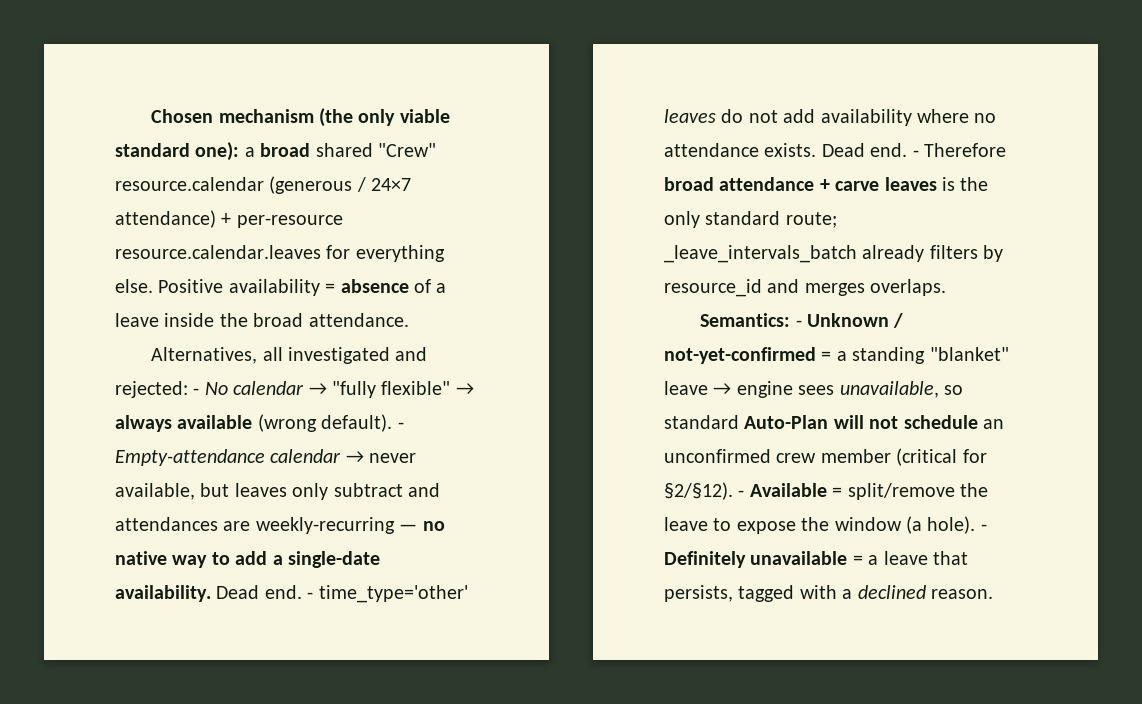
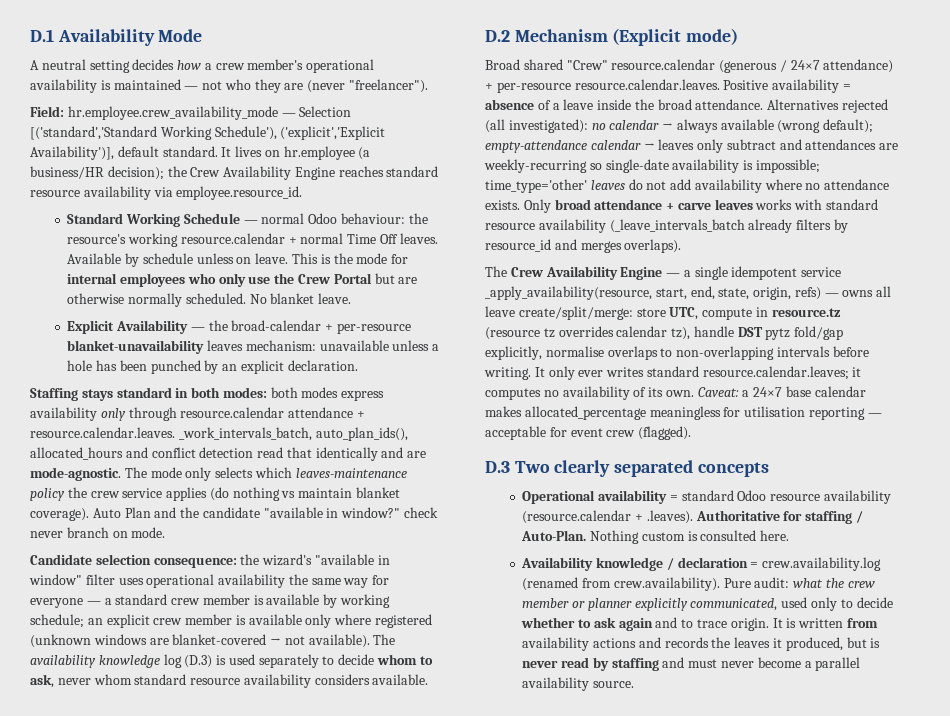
- Chosen mechanism (the only viable standard one): a broad shared "Crew" resource.calendar (generous / 24×7 attendance) + per-resource resource.calendar.leaves for everything else. Positive availability = absence of a leave inside the broad attendance.
- Alternatives, all investigated and rejected: - No calendar → "fully flexible" → always available (wrong default). - Empty-attendance calendar → never available, but leaves only subtract and attendances are weekly-recurring — no native way to add a single-date availability. Dead end. - time_type='other' leaves do not add availability where no attendance exists.
+ D.1 Availability Mode
+ A neutral setting decides how a crew member's operational availability is maintained — not who they are (never "freelancer").
+ Field: hr.employee.crew_availability_mode — Selection [('standard','Standard Working Schedule'), ('explicit','Explicit Availability')], default standard. It lives on hr.employee (a business/HR decision); the Crew Availability Engine reaches standard resource availability via employee.resource_id.
+ Standard Working Schedule — normal Odoo behaviour: the resource's working resource.calendar + normal Time Off leaves. Available by schedule unless on leave. This is the mode for internal employees who only use the Crew Portal but are otherwise normally scheduled. No blanket leave.
+ Explicit Availability — the broad-calendar + per-resource blanket-unavailability leaves mechanism: unavailable unless a hole has been punched by an explicit declaration.
+ Staffing stays standard in both modes: both modes express availability only through resource.calendar attendance + resource.calendar.leaves. _work_intervals_batch, auto_plan_ids(), allocated_hours and conflict detection read that identically and are mode-agnostic. The mode only selects which leaves-maintenance policy the crew service applies (do nothing vs maintain blanket coverage). Auto Plan and the candidate "available in window?" check never branch on mode.
+ Candidate selection consequence: the wizard's "available in window" filter uses operational availability the same way for everyone — a standard crew member is available by working schedule; an explicit crew member is available only where registered (unknown windows are blanket-covered → not available). The availability knowledge log (D.3) is used separately to decide whom to ask, never whom standard resource availability considers available.
+ D.2 Mechanism (Explicit mode)
+ Broad shared "Crew" resource.calendar (generous / 24×7 attendance) + per-resource resource.calendar.leaves. Positive availability = absence of a leave inside the broad attendance. Alternatives rejected (all investigated): no calendar → always available (wrong default); empty-attendance calendar → leaves only subtract and attendances are weekly-recurring so single-date availability is impossible; time_type='other' leaves do not add availability where no attendance exists.
- Dead end. - Therefore broad attendance + carve leaves is the only standard route; _leave_intervals_batch already filters by resource_id and merges overlaps.
- Semantics: - Unknown / not-yet-confirmed = a standing "blanket" leave → engine sees unavailable, so standard Auto-Plan will not schedule an unconfirmed crew member (critical for §2/§12). - Available = split/remove the leave to expose the window (a hole). - Definitely unavailable = a leave that persists, tagged with a declined reason.
+ Only broad attendance + carve leaves works with standard resource availability (_leave_intervals_batch already filters by resource_id and merges overlaps).
+ The Crew Availability Engine — a single idempotent service _apply_availability(resource, start, end, state, origin, refs) — owns all leave create/split/merge: store UTC, compute in resource.tz (resource tz overrides calendar tz), handle DST pytz fold/gap explicitly, normalise overlaps to non-overlapping intervals before writing. It only ever writes standard resource.calendar.leaves; it computes no availability of its own. Caveat: a 24×7 base calendar makes allocated_percentage meaningless for utilisation reporting — acceptable for event crew (flagged).
+ D.3 Two clearly separated concepts
+ Operational availability = standard Odoo resource availability (resource.calendar + .leaves). Authoritative for staffing / Auto-Plan. Nothing custom is consulted here.
+ Availability knowledge / declaration = crew.availability.log (renamed from crew.availability). Pure audit: what the crew member or planner explicitly communicated, used only to decide whether to ask again and to trace origin. It is written from availability actions and records the leaves it produced, but is never read by staffing and must never become a parallel availability source.

